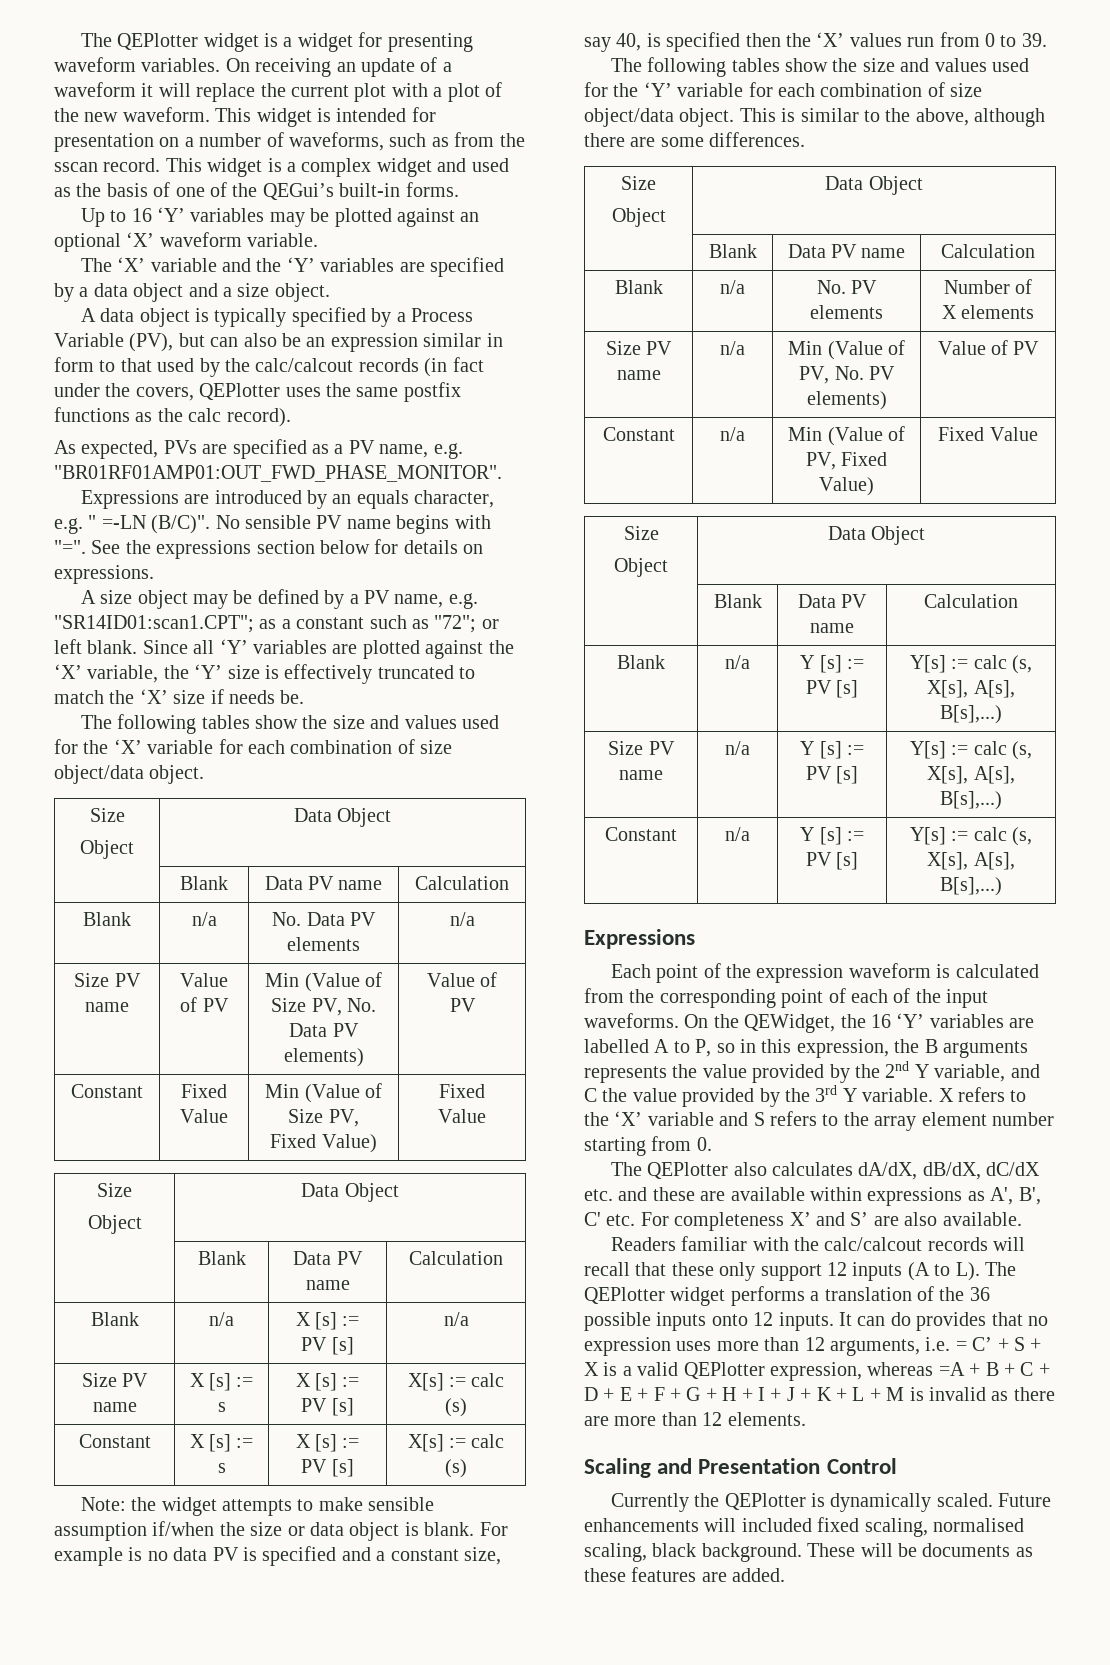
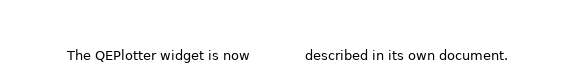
- The QEPlotter widget is a widget for presenting waveform variables. On receiving an update of a waveform it will replace the current plot with a plot of the new waveform. This widget is intended for presentation on a number of waveforms, such as from the sscan record. This widget is a complex widget and used as the basis of one of the QEGui’s built-in forms.
- Up to 16 ‘Y’ variables may be plotted against an optional ‘X’ waveform variable.
- The ‘X’ variable and the ‘Y’ variables are specified by a data object and a size object.
- A data object is typically specified by a Process Variable (PV), but can also be an expression similar in form to that used by the calc/calcout records (in fact under the covers, QEPlotter uses the same postfix functions as the calc record).
- As expected, PVs are specified as a PV name, e.g. "BR01RF01AMP01:OUT_FWD_PHASE_MONITOR".
- Expressions are introduced by an equals character, e.g. " =-LN (B/C)". No sensible PV name begins with "=". See the expressions section below for details on expressions.
- A size object may be defined by a PV name, e.g. "SR14ID01:scan1.CPT"; as a constant such as "72"; or left blank. Since all ‘Y’ variables are plotted against the ‘X’ variable, the ‘Y’ size is effectively truncated to match the ‘X’ size if needs be.
- The following tables show the size and values used for the ‘X’ variable for each combination of size object/data object.
- Size
- Object | Data Object
- | Blank | Data PV name | Calculation
- Blank | n/a | No. Data PV elements | n/a
- Size PV name | Value of PV | Min (Value of Size PV, No. Data PV elements) | Value of PV
- Constant | Fixed Value | Min (Value of Size PV, Fixed Value) | Fixed Value
- Size
- Object | Data Object
- | Blank | Data PV name | Calculation
- Blank | n/a | X [s] := PV [s] | n/a
- Size PV name | X [s] := s | X [s] := PV [s] | X[s] := calc (s)
- Constant | X [s] := s | X [s] := PV [s] | X[s] := calc (s)
- Note: the widget attempts to make sensible assumption if/when the size or data object is blank. For example is no data PV is specified and a constant size, say 40, is specified then the ‘X’ values run from 0 to 39.
- The following tables show the size and values used for the ‘Y’ variable for each combination of size object/data object. This is similar to the above, although there are some differences.
- Size
- Object | Data Object
- | Blank | Data PV name | Calculation
- Blank | n/a | No. PV elements | Number of X elements
- Size PV name | n/a | Min (Value of PV, No. PV elements) | Value of PV
- Constant | n/a | Min (Value of PV, Fixed Value) | Fixed Value
- Size
- Object | Data Object
- | Blank | Data PV name | Calculation
- Blank | n/a | Y [s] := PV [s] | Y[s] := calc (s, X[s], A[s], B[s],...)
- Size PV name | n/a | Y [s] := PV [s] | Y[s] := calc (s, X[s], A[s], B[s],...)
- Constant | n/a | Y [s] := PV [s] | Y[s] := calc (s, X[s], A[s], B[s],...)
- Expressions
- Each point of the expression waveform is calculated from the corresponding point of each of the input waveforms. On the QEWidget, the 16 ‘Y’ variables are labelled A to P, so in this expression, the B arguments represents the value provided by the 2nd Y variable, and C the value provided by the 3rd Y variable. X refers to the ‘X’ variable and S refers to the array element number starting from 0.
- The QEPlotter also calculates dA/dX, dB/dX, dC/dX etc. and these are available within expressions as A', B', C' etc. For completeness X’ and S’ are also available.
- Readers familiar with the calc/calcout records will recall that these only support 12 inputs (A to L). The QEPlotter widget performs a translation of the 36 possible inputs onto 12 inputs. It can do provides that no expression uses more than 12 arguments, i.e. = C’ + S + X is a valid QEPlotter expression, whereas =A + B + C + D + E + F + G + H + I + J + K + L + M is invalid as there are more than 12 elements.
- Scaling and Presentation Control
- Currently the QEPlotter is dynamically scaled. Future enhancements will included fixed scaling, normalised scaling, black background. These will be documents as these features are added.
+ The QEPlotter widget is now described in its own document.

